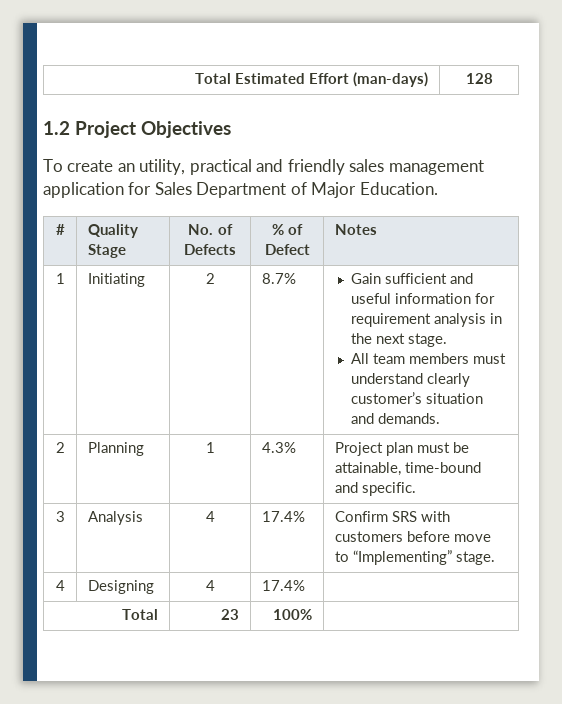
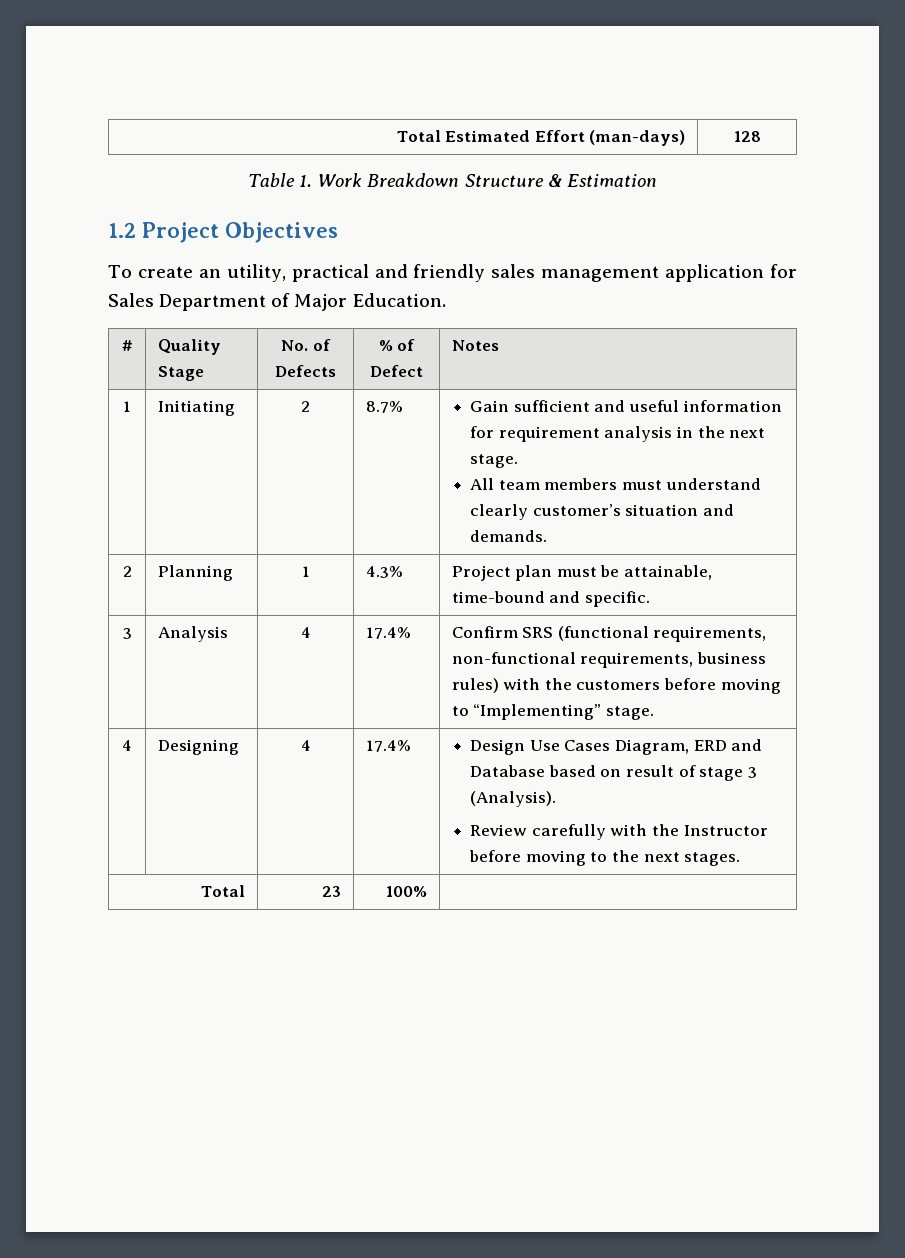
+ Table 1. Work Breakdown Structure & Estimation
- 3 | Analysis | 4 | 17.4% | Confirm SRS with customers before move to “Implementing” stage.
+ 3 | Analysis | 4 | 17.4% | Confirm SRS (functional requirements, non-functional requirements, business rules) with the customers before moving to “Implementing” stage.
- 4 | Designing | 4 | 17.4% |
+ 4 | Designing | 4 | 17.4% | Design Use Cases Diagram, ERD and Database based on result of stage 3 (Analysis).
+ Review carefully with the Instructor before moving to the next stages.

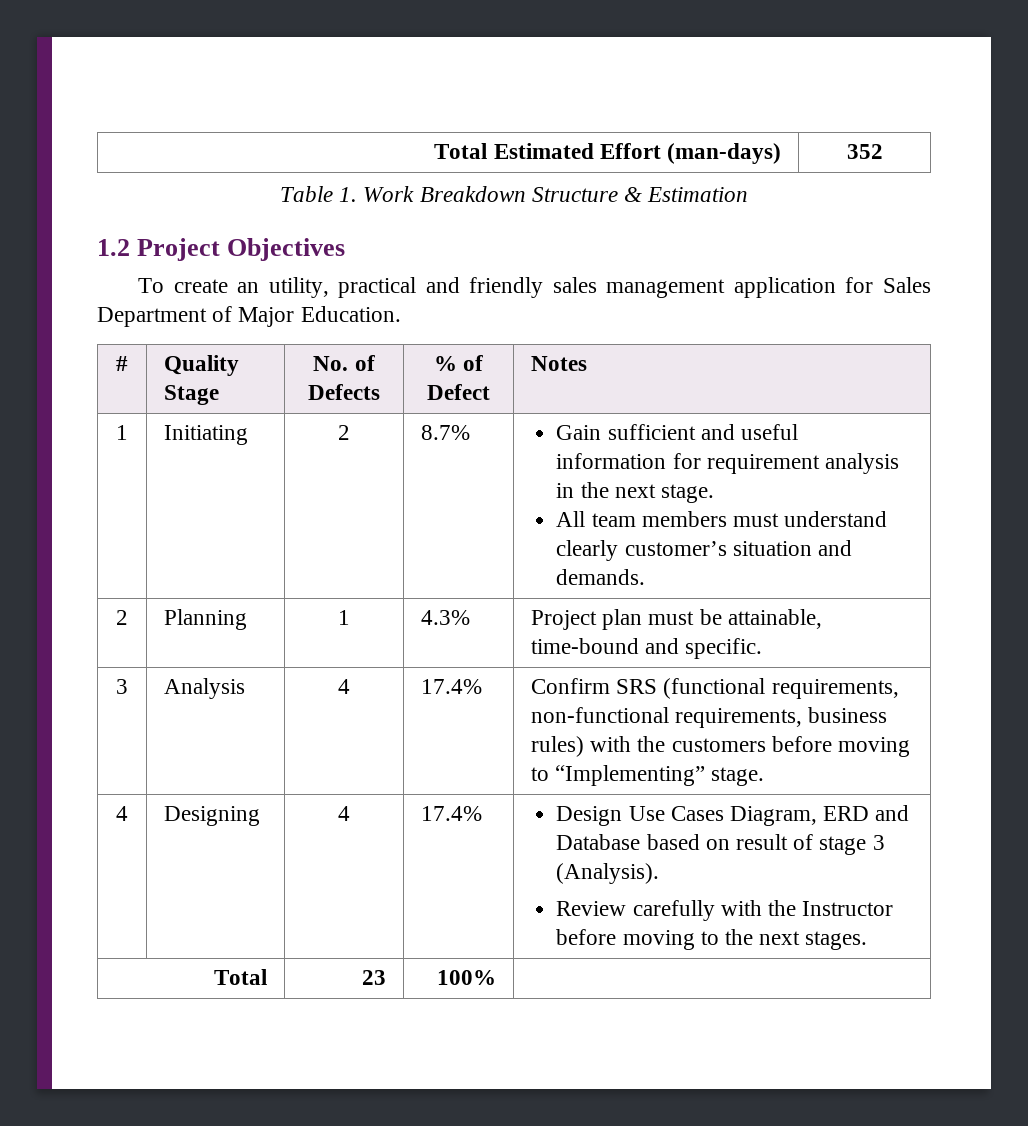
- Total Estimated Effort (man-days) | 128
+ Total Estimated Effort (man-days) | 352

